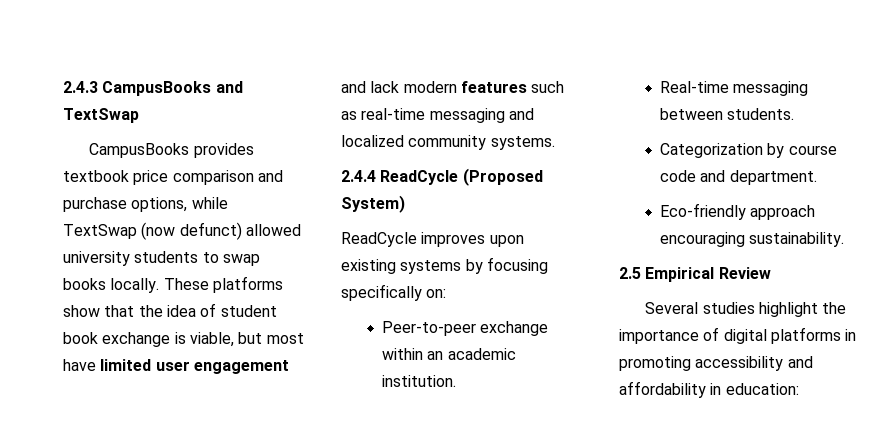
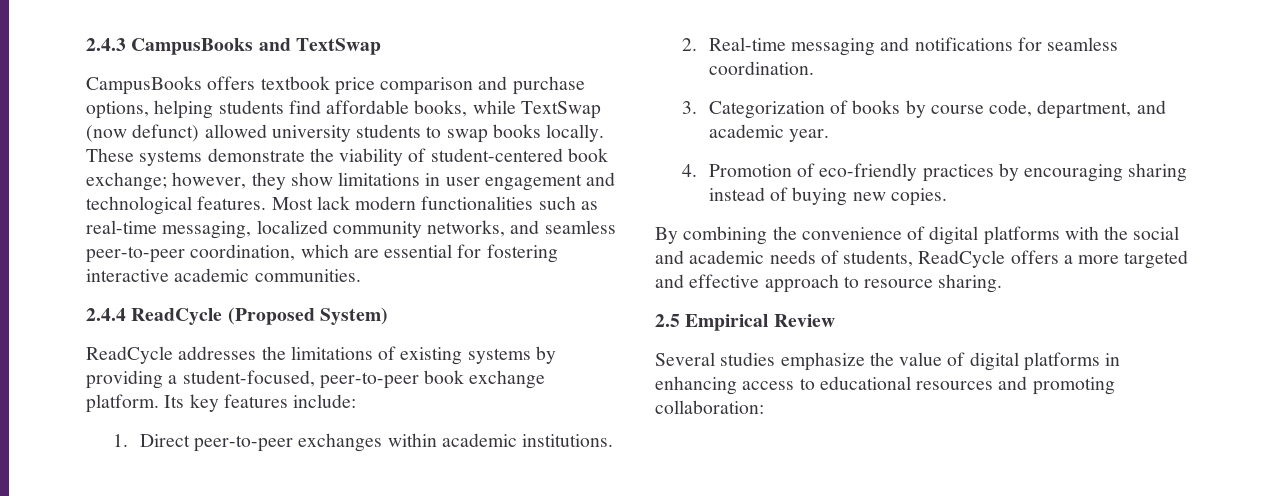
- CampusBooks provides textbook price comparison and purchase options, while TextSwap (now defunct) allowed university students to swap books locally.
+ CampusBooks offers textbook price comparison and purchase options, helping students find affordable books, while TextSwap (now defunct) allowed university students to swap books locally.
- These platforms show that the idea of student book exchange is viable, but most have limited user engagement and lack modern features such as real-time messaging and localized community systems.
+ These systems demonstrate the viability of student-centered book exchange; however, they show limitations in user engagement and technological features. Most lack modern functionalities such as real-time messaging, localized community networks, and seamless peer-to-peer coordination, which are essential for fostering interactive academic communities.
- ReadCycle improves upon existing systems by focusing specifically on:
- Peer-to-peer exchange within an academic institution.
- Real-time messaging between students.
- Categorization by course code and department.
- Eco-friendly approach encouraging sustainability.
+ ReadCycle addresses the limitations of existing systems by providing a student-focused, peer-to-peer book exchange platform. Its key features include:
+ 1. Direct peer-to-peer exchanges within academic institutions.
+ 2. Real-time messaging and notifications for seamless coordination.
+ 3. Categorization of books by course code, department, and academic year.
+ 4. Promotion of eco-friendly practices by encouraging sharing instead of buying new copies.
+ By combining the convenience of digital platforms with the social and academic needs of students, ReadCycle offers a more targeted and effective approach to resource sharing.
- Several studies highlight the importance of digital platforms in promoting accessibility and affordability in education:
+ Several studies emphasize the value of digital platforms in enhancing access to educational resources and promoting collaboration:

